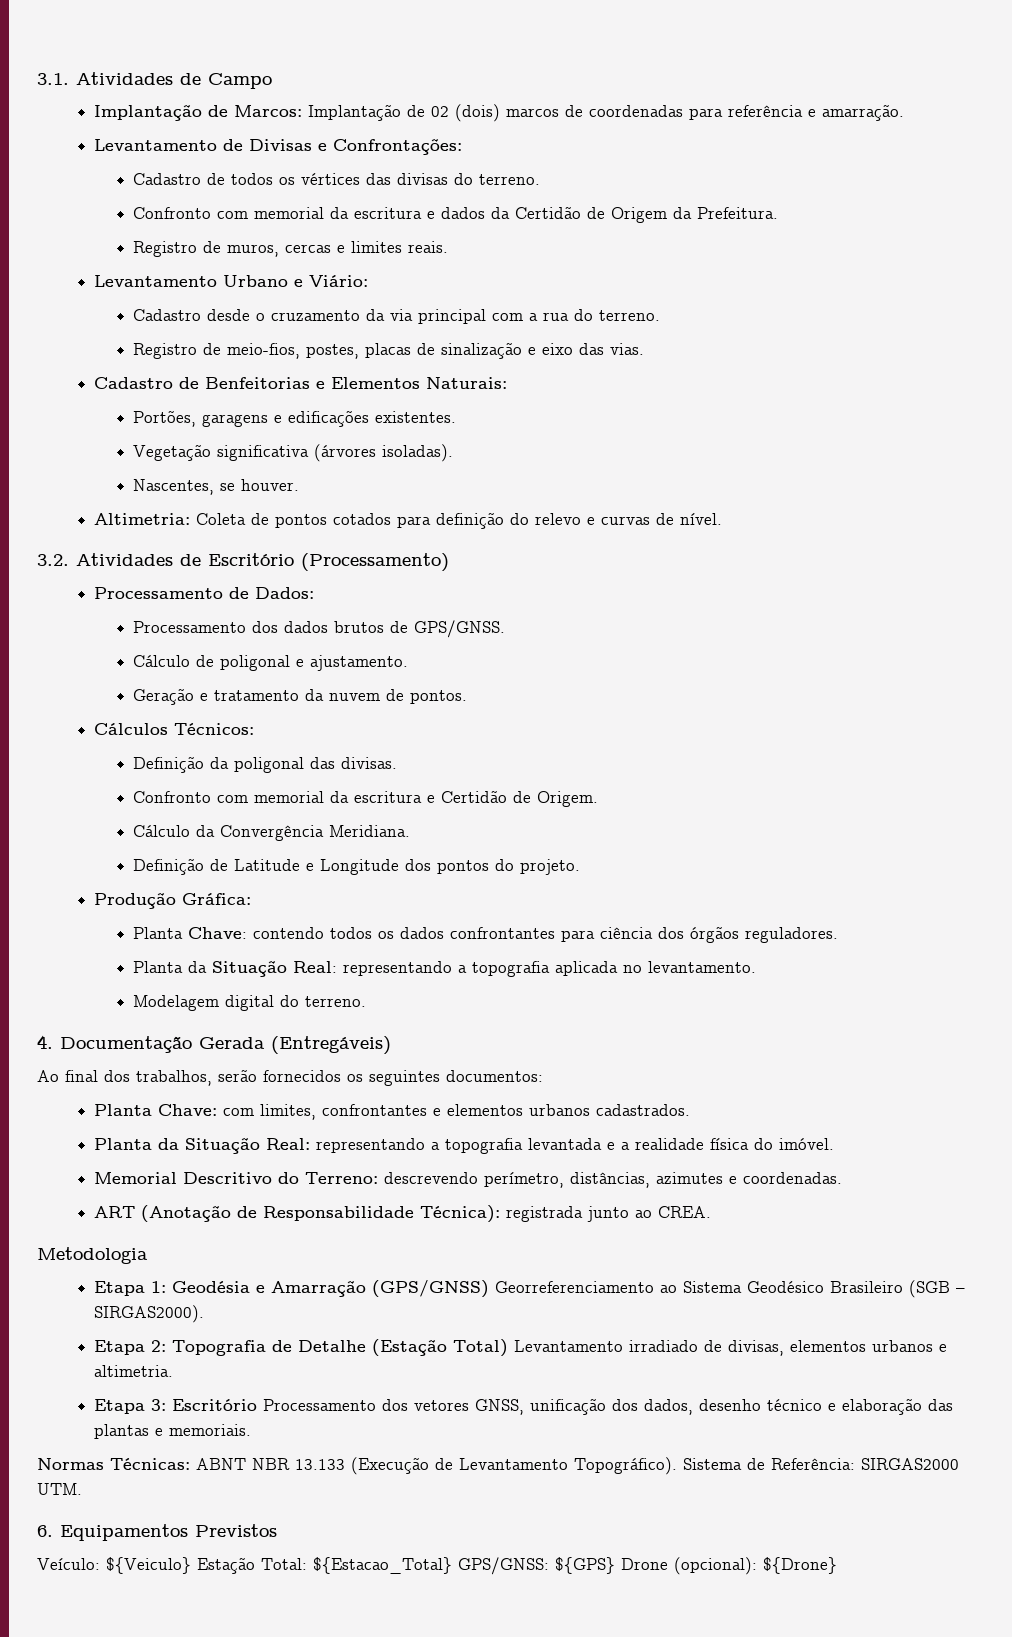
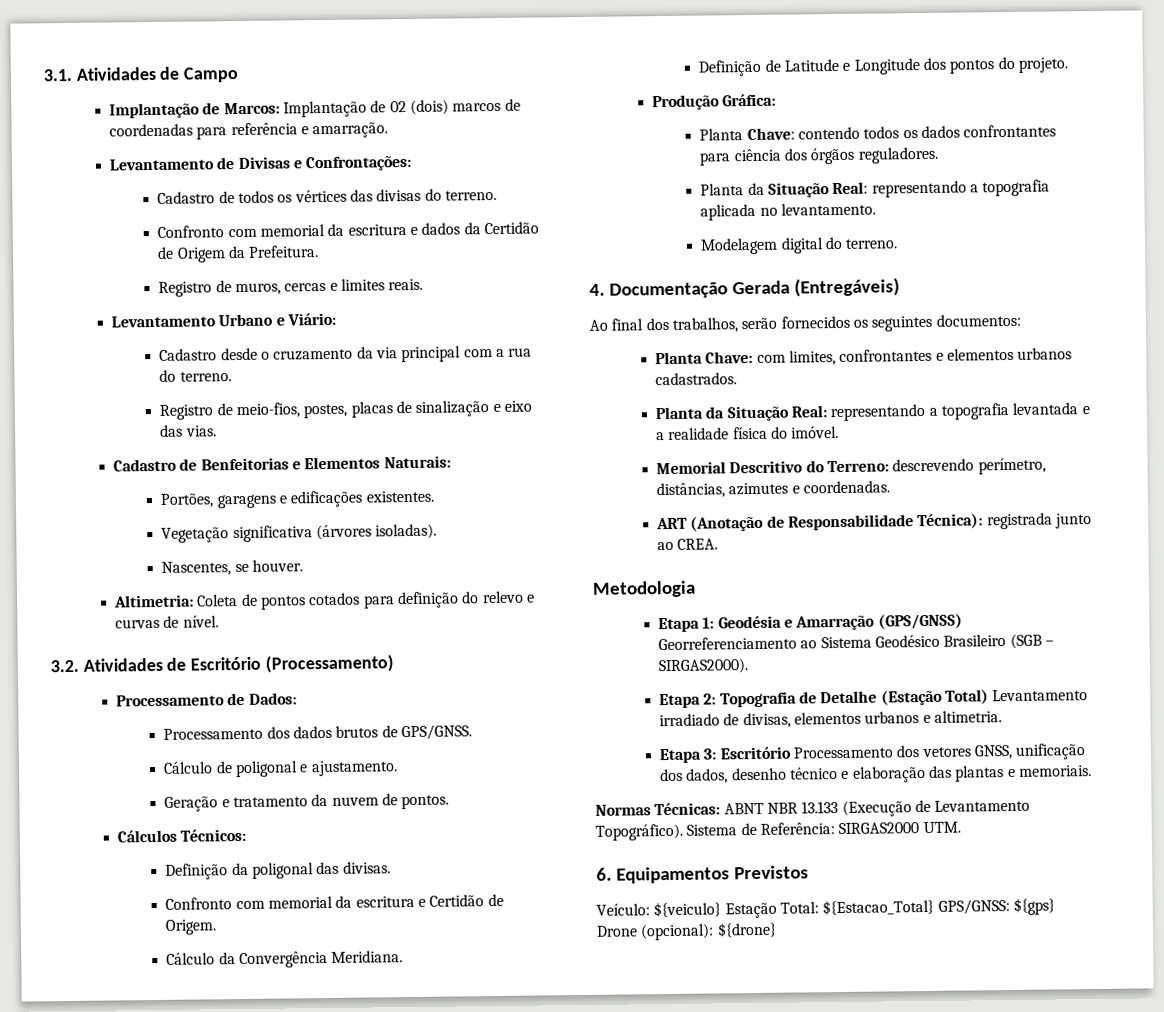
- Veículo: ${Veiculo} Estação Total: ${Estacao_Total} GPS/GNSS: ${GPS} Drone (opcional): ${Drone}
+ Veículo: ${veiculo} Estação Total: ${Estacao_Total} GPS/GNSS: ${gps} Drone (opcional): ${drone}

